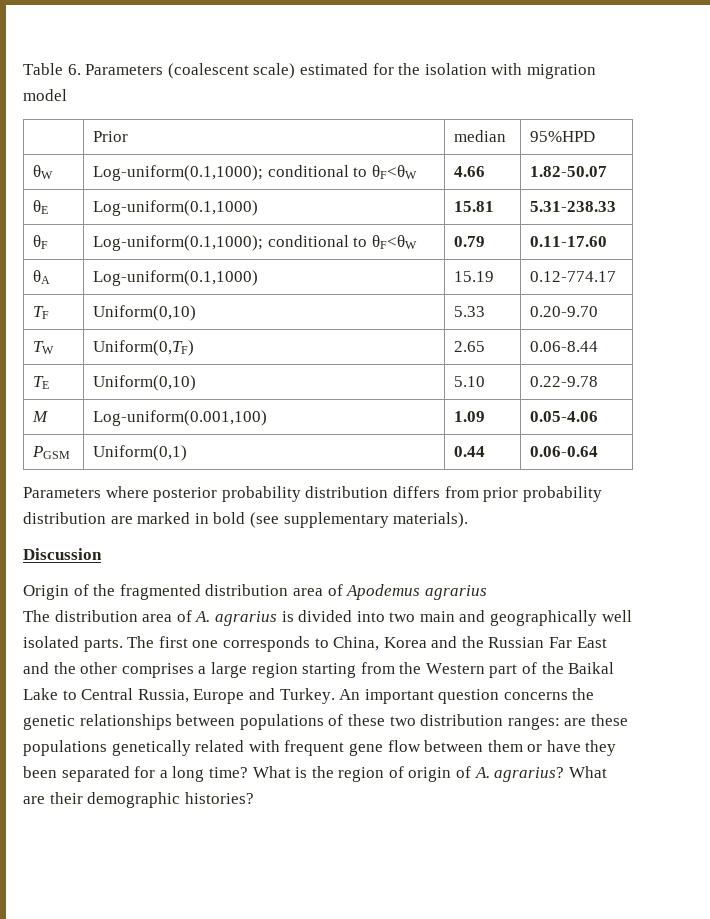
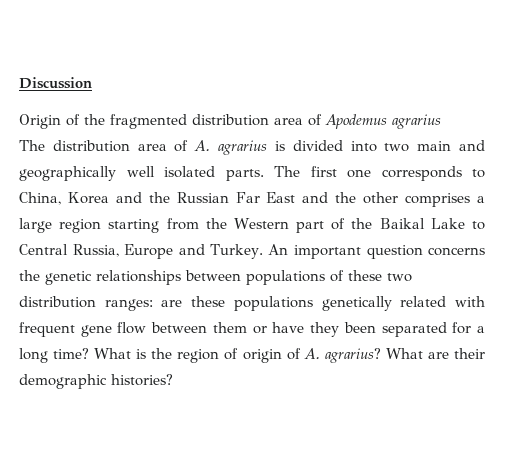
- Table 6. Parameters (coalescent scale) estimated for the isolation with migration model
- | Prior | median | 95%HPD
- θW | Log-uniform(0.1,1000); conditional to θF<θW | 4.66 | 1.82-50.07
- θE | Log-uniform(0.1,1000) | 15.81 | 5.31-238.33
- θF | Log-uniform(0.1,1000); conditional to θF<θW | 0.79 | 0.11-17.60
- θA | Log-uniform(0.1,1000) | 15.19 | 0.12-774.17
- TF | Uniform(0,10) | 5.33 | 0.20-9.70
- TW | Uniform(0,TF) | 2.65 | 0.06-8.44
- TE | Uniform(0,10) | 5.10 | 0.22-9.78
- M | Log-uniform(0.001,100) | 1.09 | 0.05-4.06
- PGSM | Uniform(0,1) | 0.44 | 0.06-0.64
- Parameters where posterior probability distribution differs from prior probability distribution are marked in bold (see supplementary materials).

